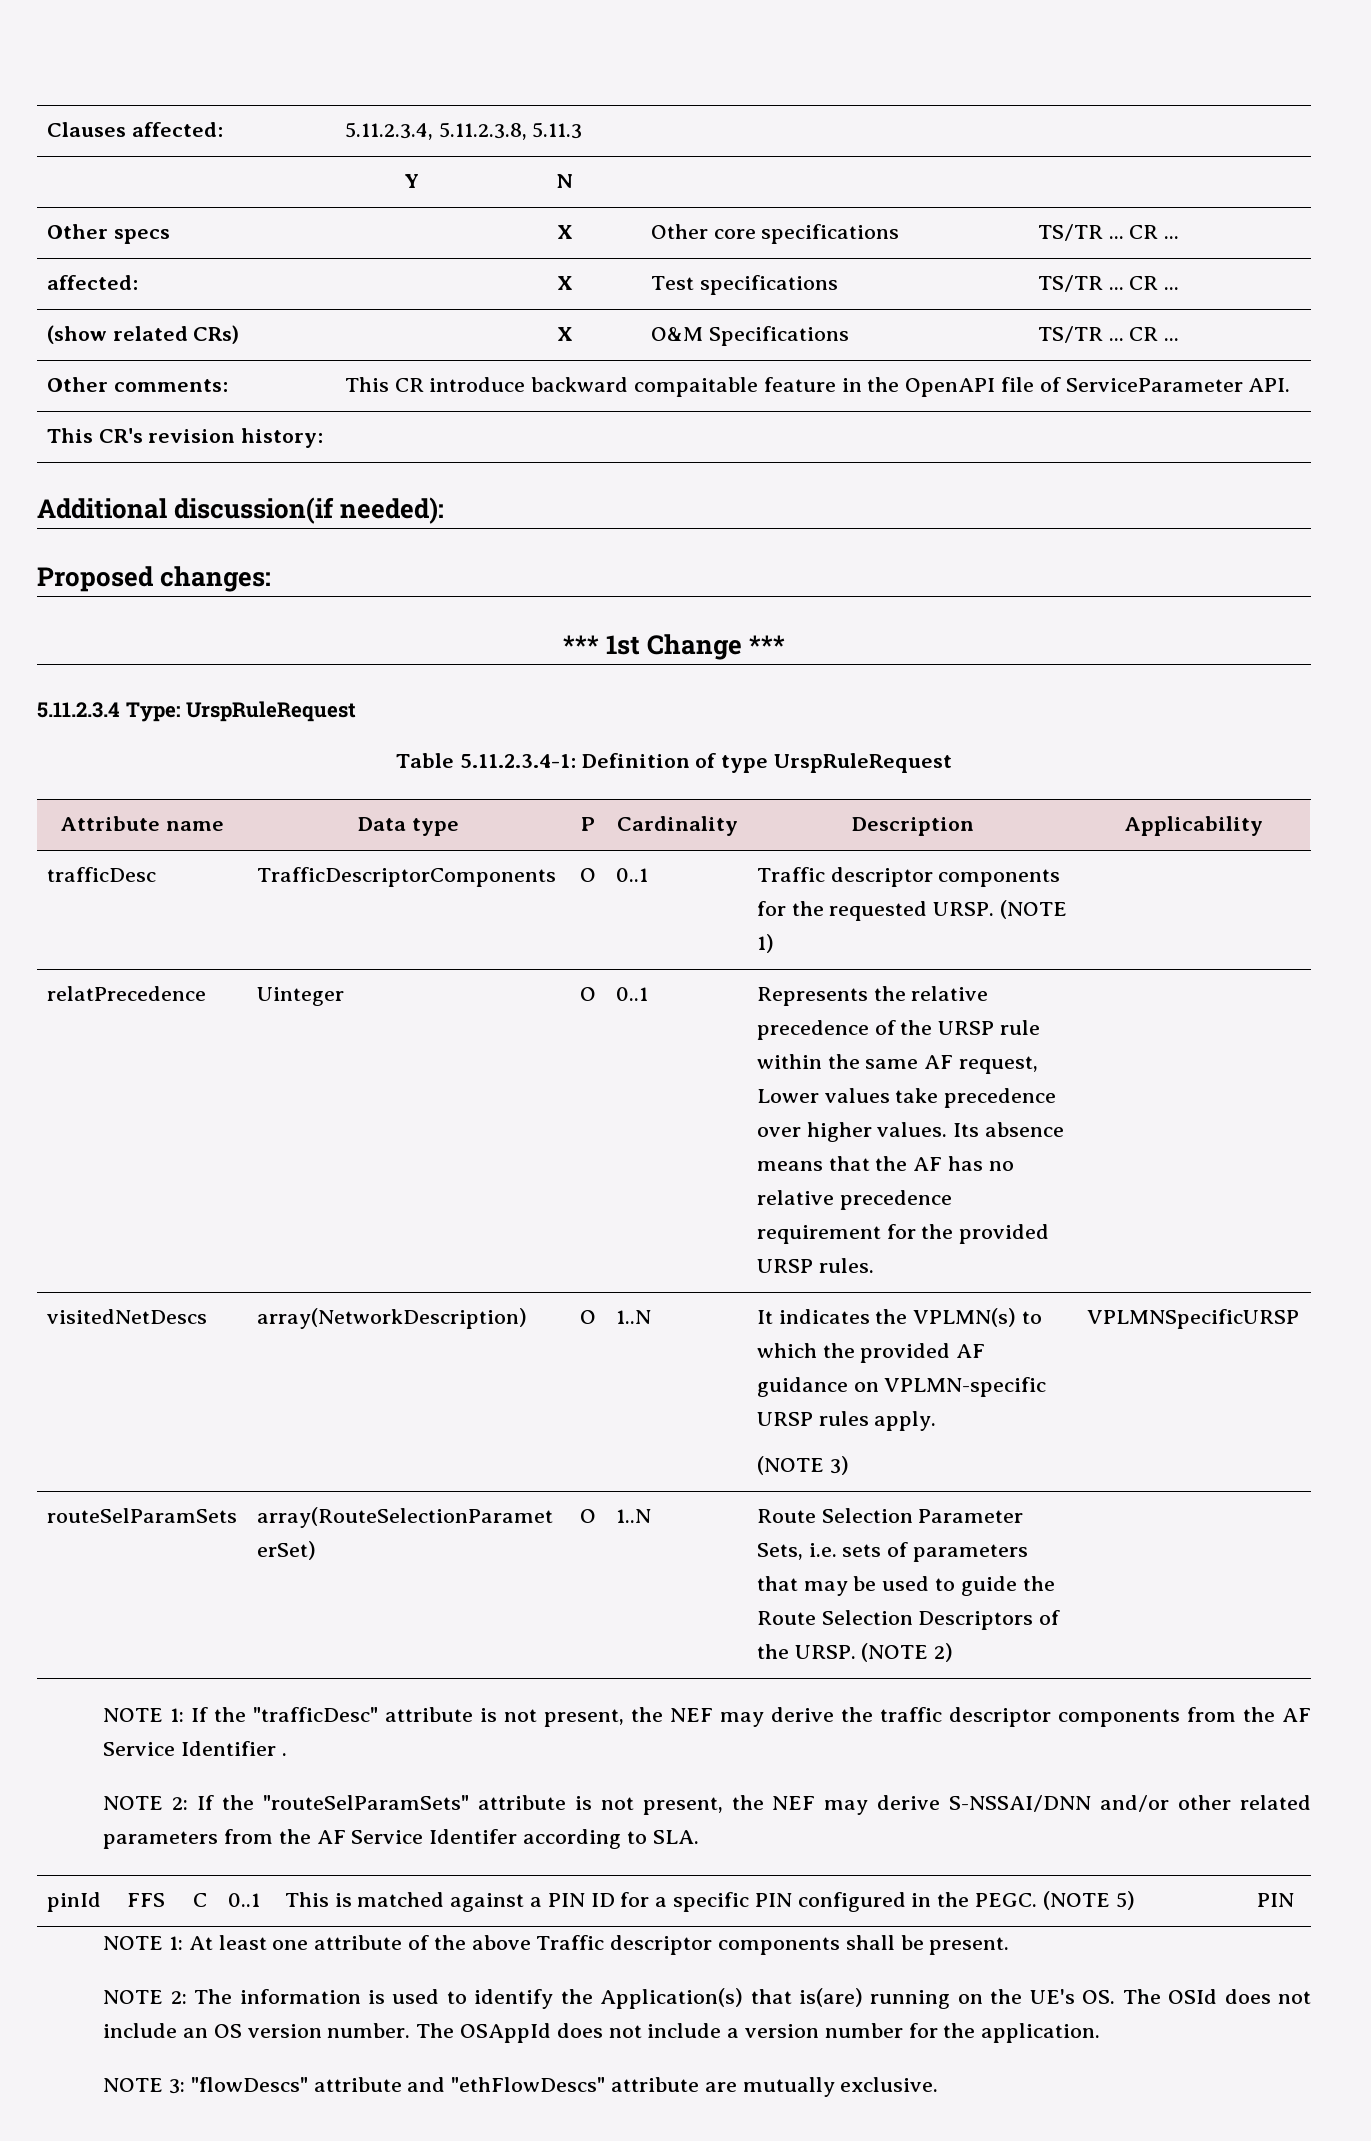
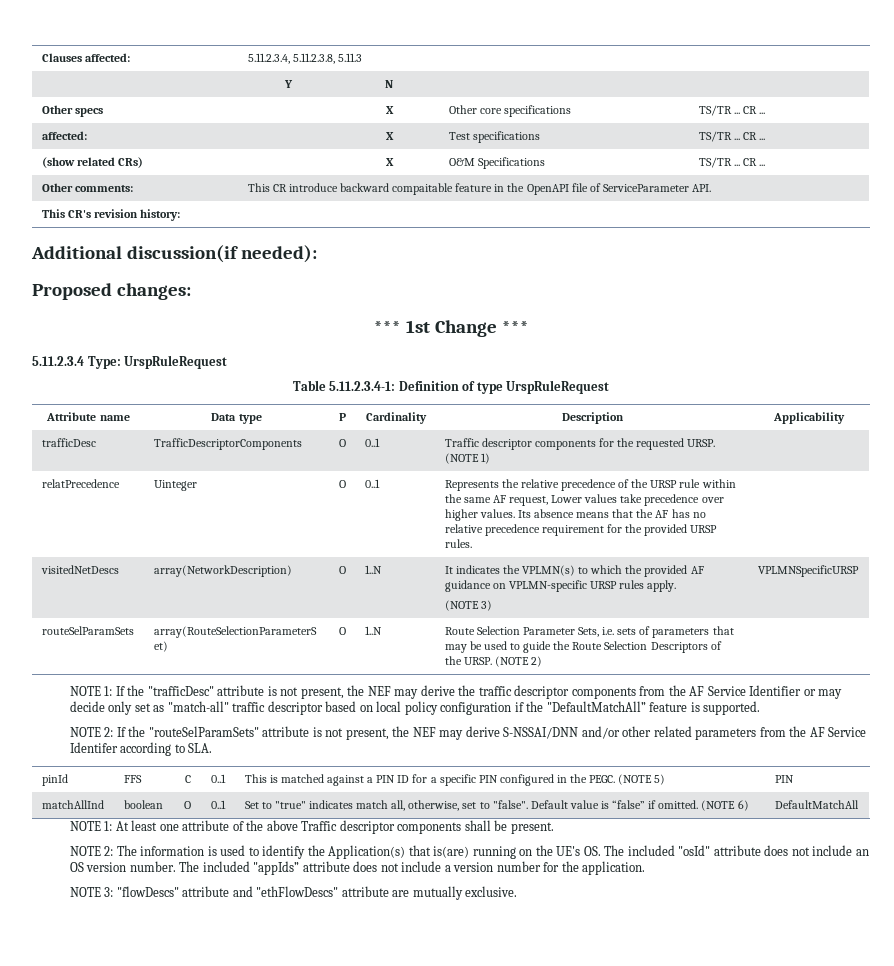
- NOTE 1: If the "trafficDesc" attribute is not present, the NEF may derive the traffic descriptor components from the AF Service Identifier .
+ NOTE 1: If the "trafficDesc" attribute is not present, the NEF may derive the traffic descriptor components from the AF Service Identifier or may decide only set as "match-all" traffic descriptor based on local policy configuration if the "DefaultMatchAll” feature is supported.
+ matchAllInd | boolean | O | 0..1 | Set to "true" indicates match all, otherwise, set to "false". Default value is “false” if omitted. (NOTE 6) | DefaultMatchAll
- NOTE 2: The information is used to identify the Application(s) that is(are) running on the UE's OS. The OSId does not include an OS version number.
+ NOTE 2: The information is used to identify the Application(s) that is(are) running on the UE's OS. The included "osId" attribute does not include an OS version number.
- The OSAppId does not include a version number for the application.
+ The included "appIds” attribute does not include a version number for the application.

